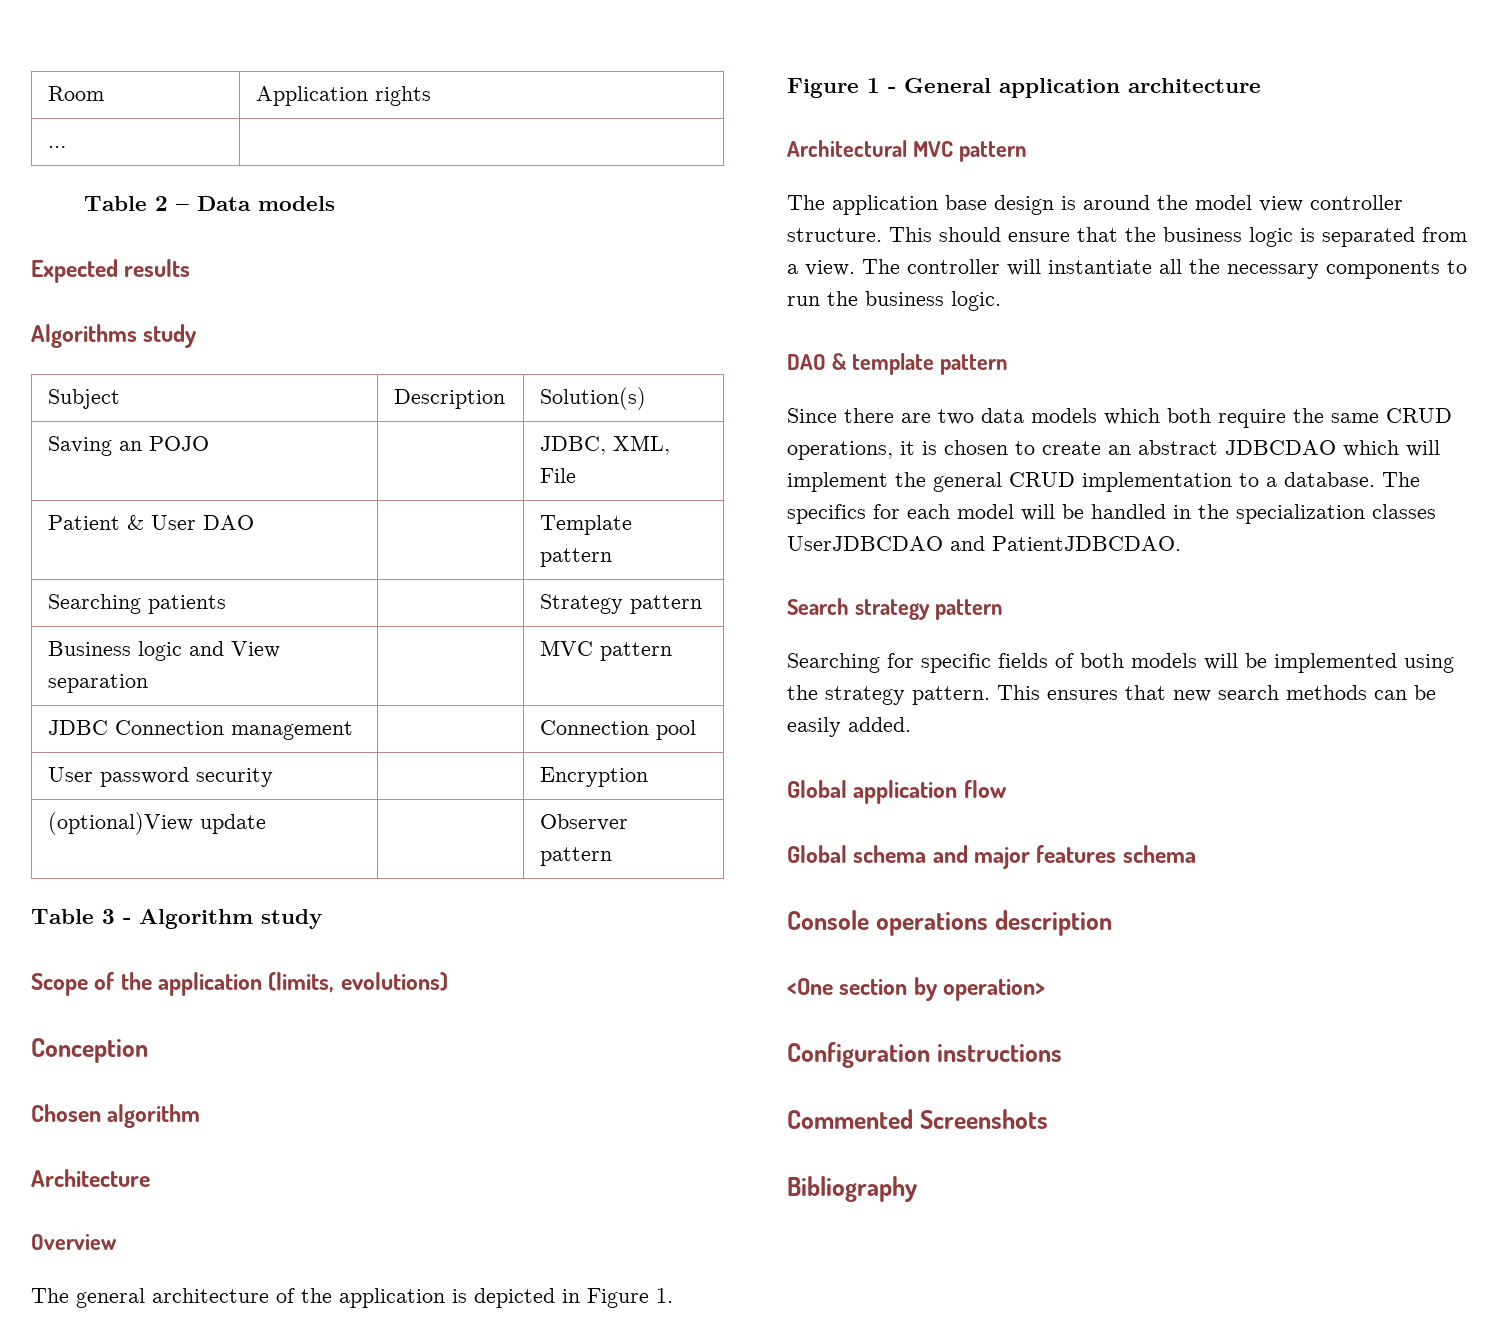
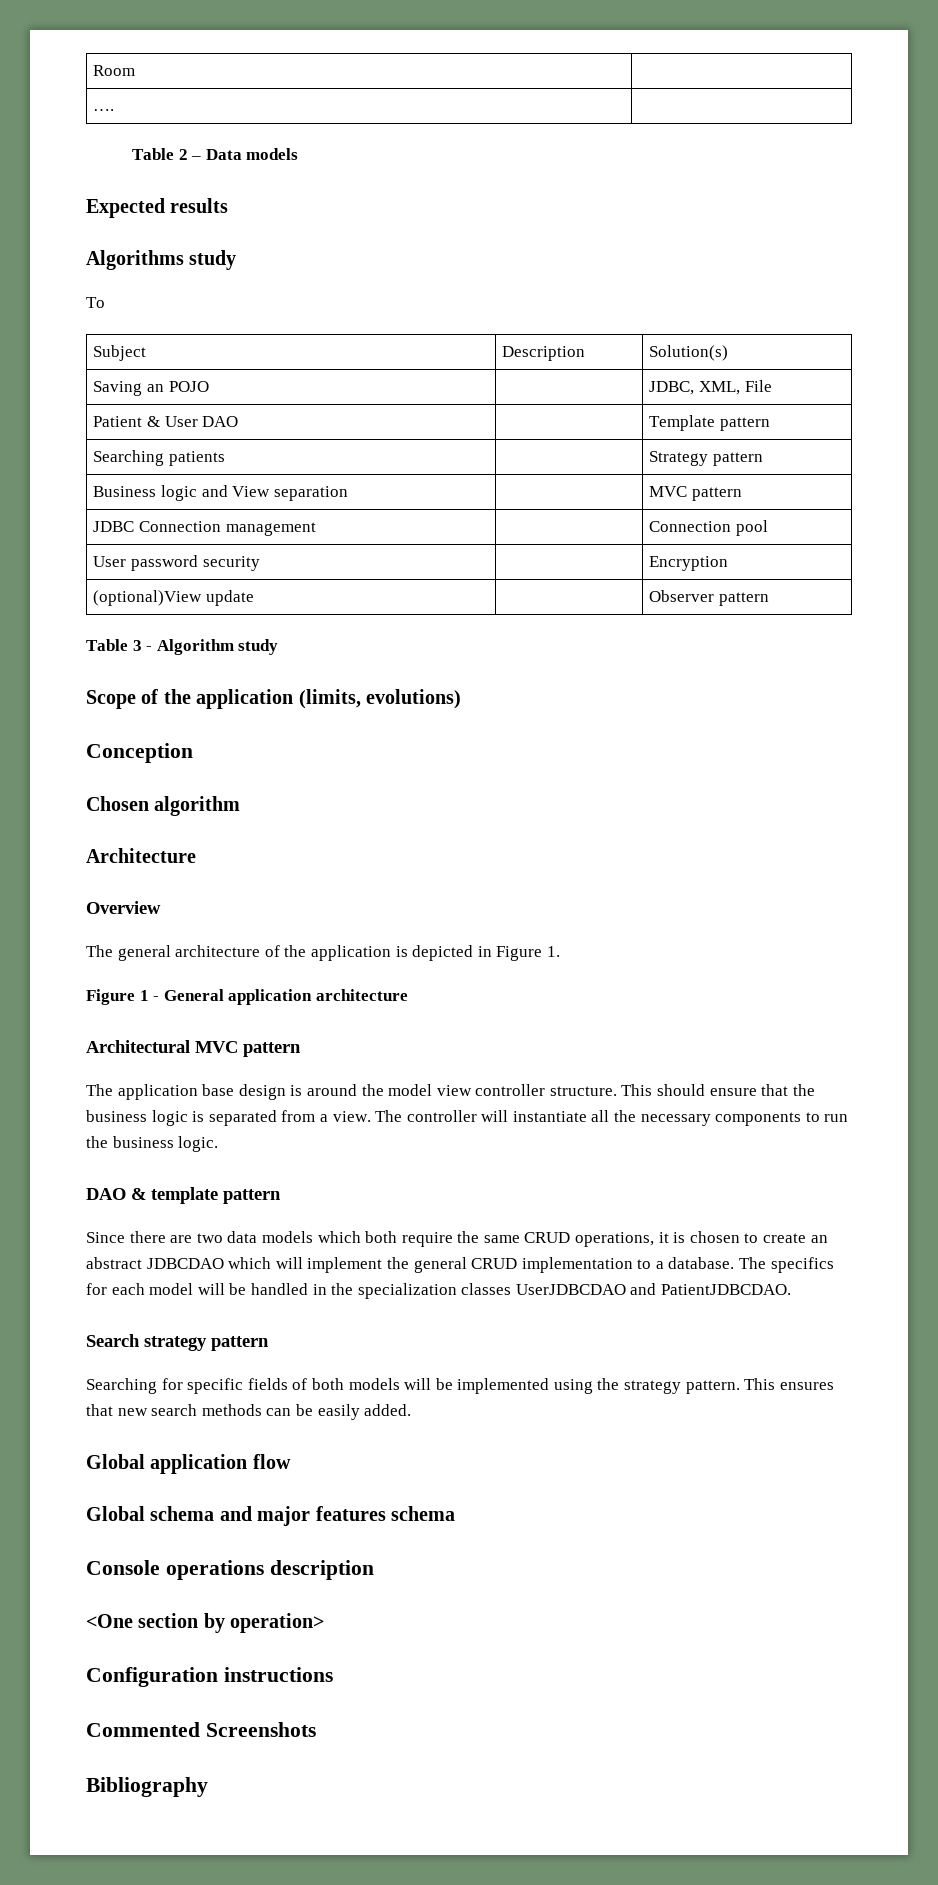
- Room | Application rights
- … |
+ Room |
+ …. |
+ To

